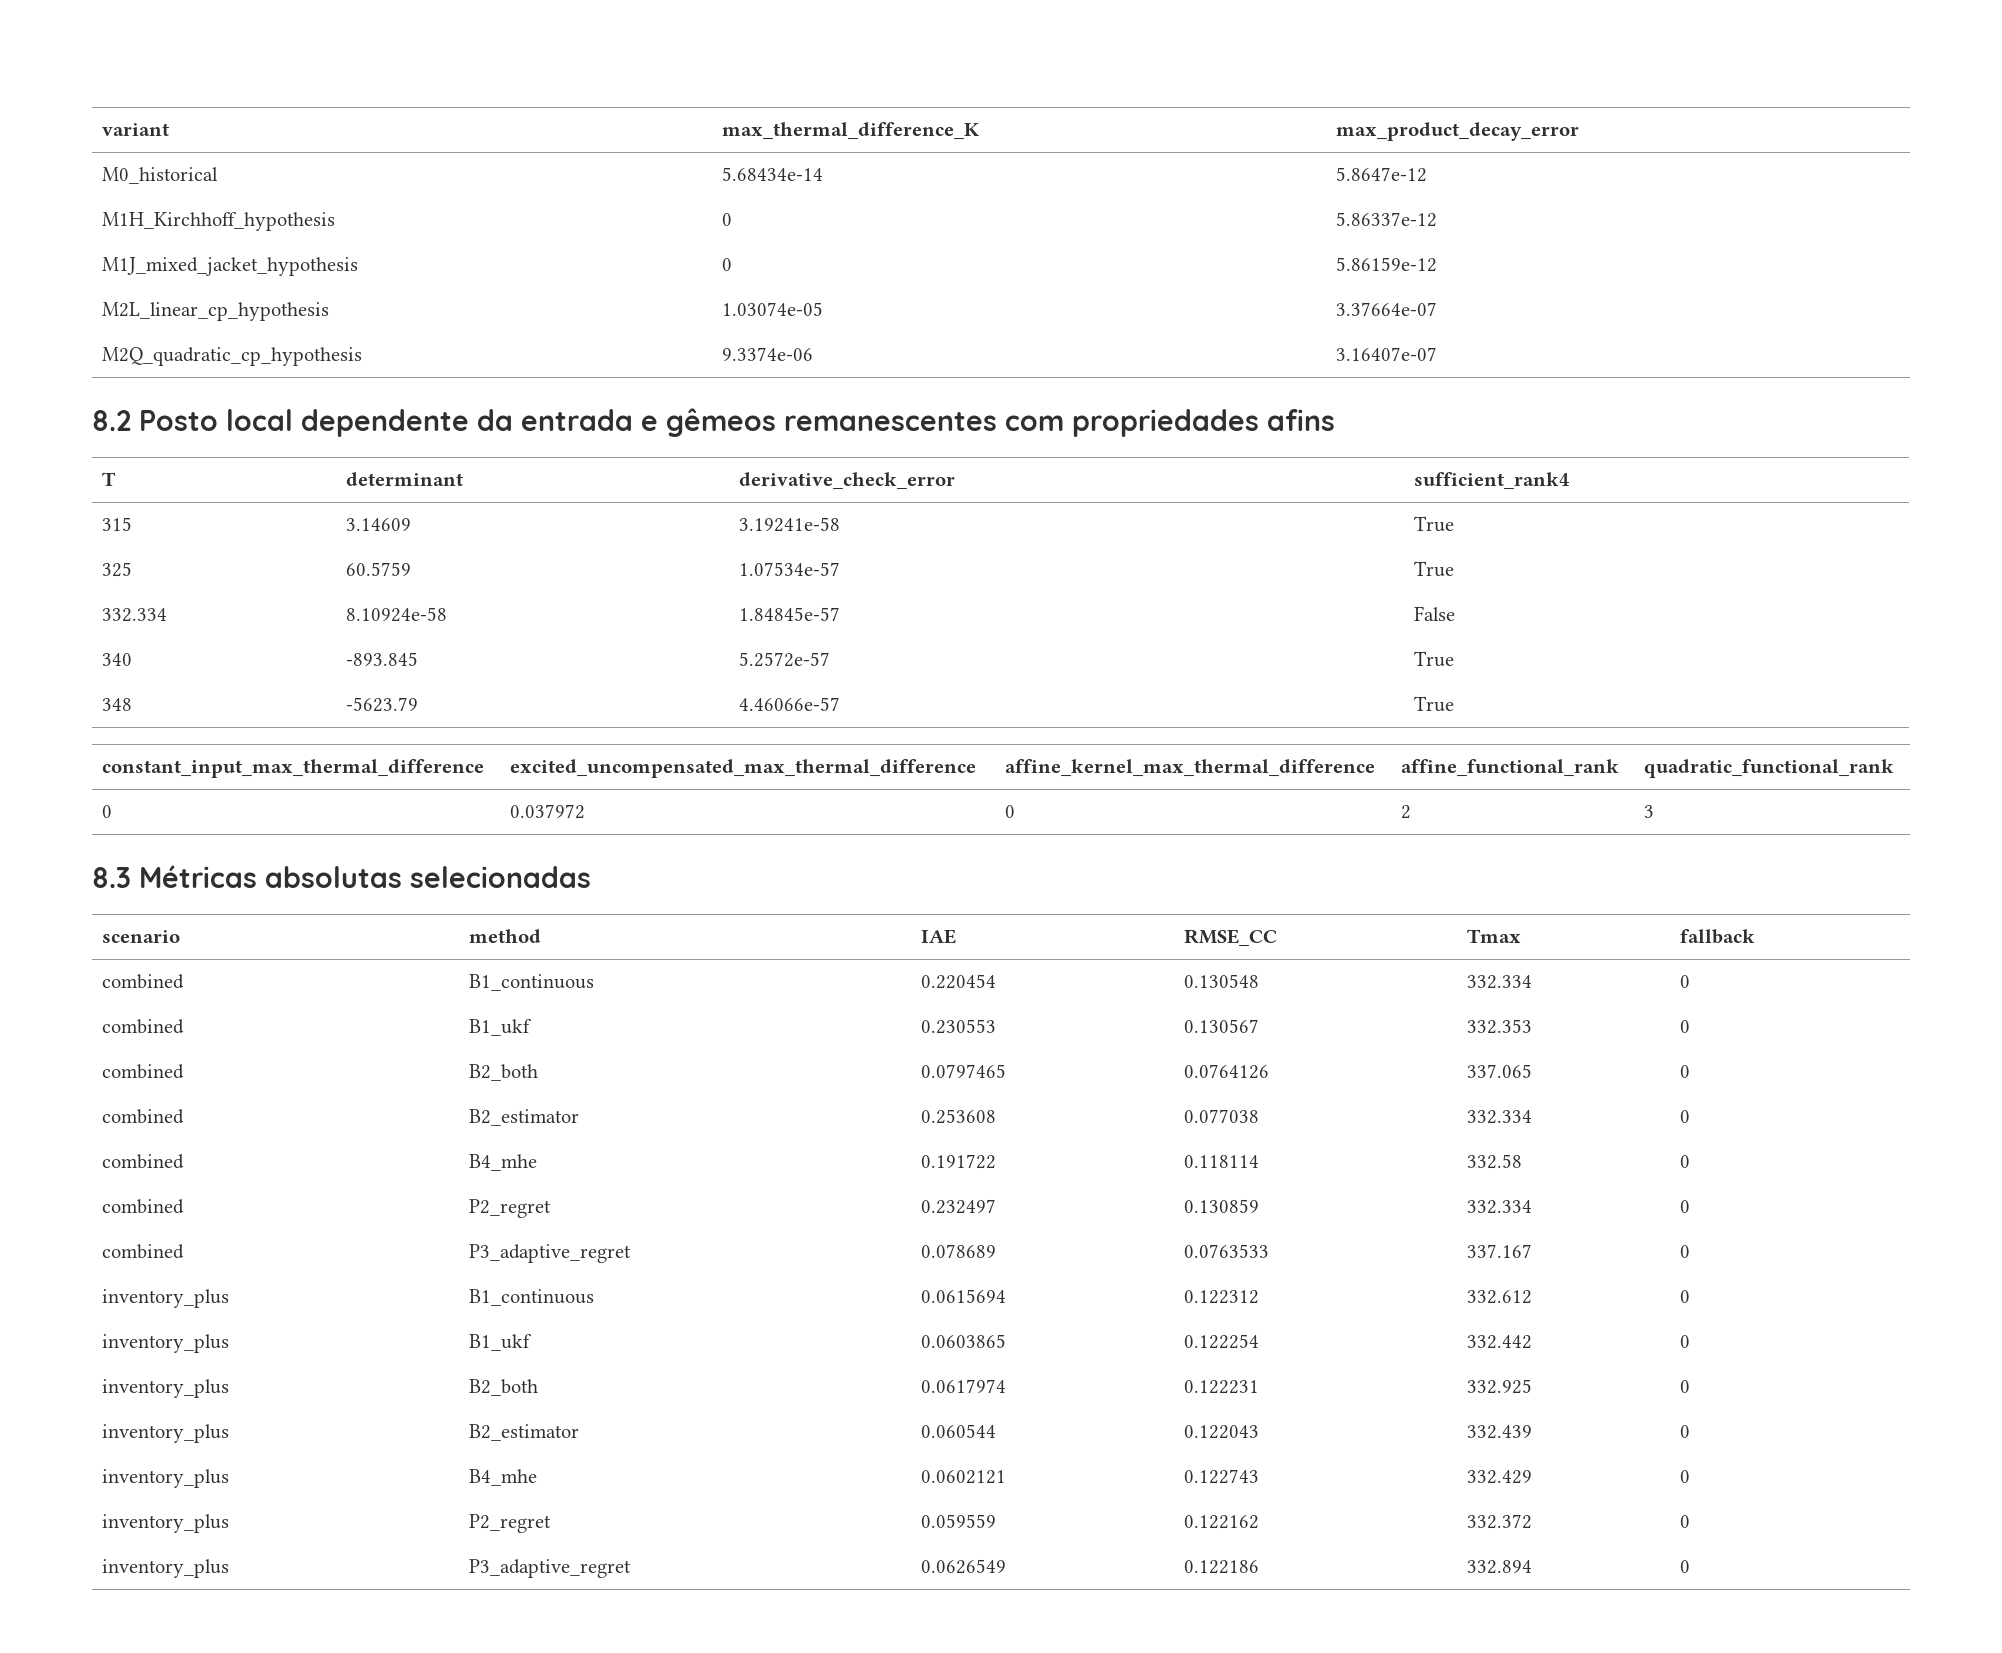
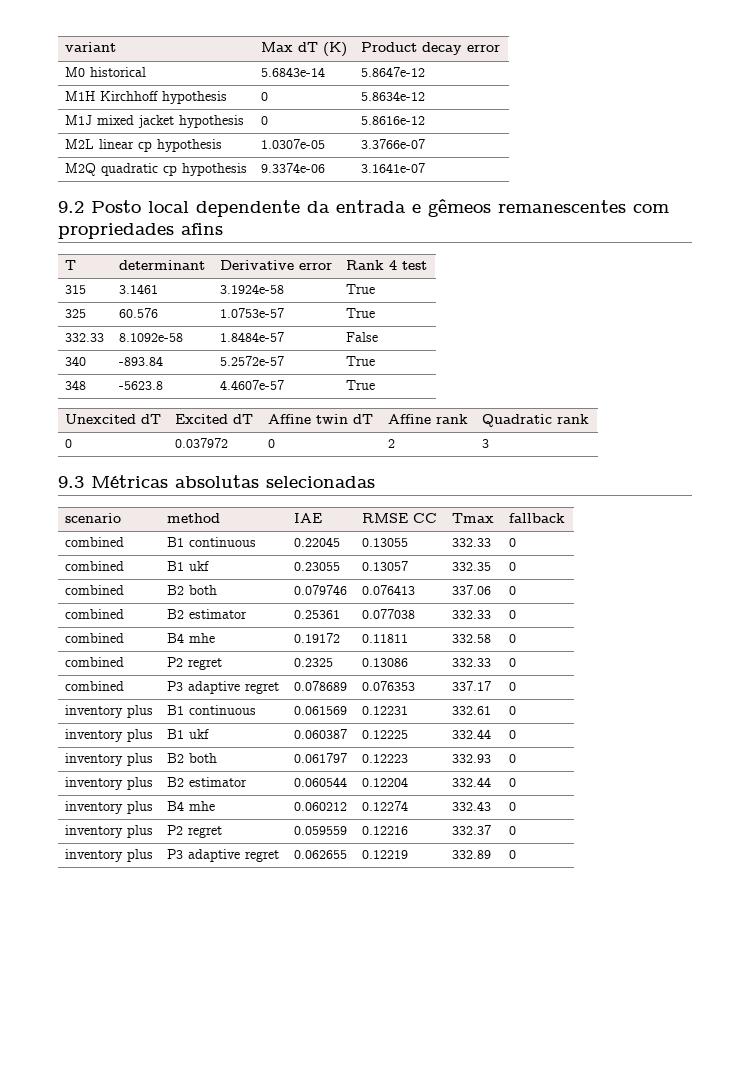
- variant | max_thermal_difference_K | max_product_decay_error
- M0_historical | 5.68434e-14 | 5.8647e-12
- M1H_Kirchhoff_hypothesis | 0 | 5.86337e-12
- M1J_mixed_jacket_hypothesis | 0 | 5.86159e-12
- M2L_linear_cp_hypothesis | 1.03074e-05 | 3.37664e-07
- M2Q_quadratic_cp_hypothesis | 9.3374e-06 | 3.16407e-07
- 8.2 Posto local dependente da entrada e gêmeos remanescentes com propriedades afins
+ variant | Max dT (K) | Product decay error
+ M0 historical | 5.6843e-14 | 5.8647e-12
+ M1H Kirchhoff hypothesis | 0 | 5.8634e-12
+ M1J mixed jacket hypothesis | 0 | 5.8616e-12
+ M2L linear cp hypothesis | 1.0307e-05 | 3.3766e-07
+ M2Q quadratic cp hypothesis | 9.3374e-06 | 3.1641e-07
+ 9.2 Posto local dependente da entrada e gêmeos remanescentes com propriedades afins
- T | determinant | derivative_check_error | sufficient_rank4
+ T | determinant | Derivative error | Rank 4 test
- 315 | 3.14609 | 3.19241e-58 | True
+ 315 | 3.1461 | 3.1924e-58 | True
- 325 | 60.5759 | 1.07534e-57 | True
- 332.334 | 8.10924e-58 | 1.84845e-57 | False
+ 325 | 60.576 | 1.0753e-57 | True
+ 332.33 | 8.1092e-58 | 1.8484e-57 | False
- 340 | -893.845 | 5.2572e-57 | True
+ 340 | -893.84 | 5.2572e-57 | True
- 348 | -5623.79 | 4.46066e-57 | True
- constant_input_max_thermal_difference | excited_uncompensated_max_thermal_difference | affine_kernel_max_thermal_difference | affine_functional_rank | quadratic_functional_rank
+ 348 | -5623.8 | 4.4607e-57 | True
+ Unexcited dT | Excited dT | Affine twin dT | Affine rank | Quadratic rank
- 8.3 Métricas absolutas selecionadas
+ 9.3 Métricas absolutas selecionadas
- scenario | method | IAE | RMSE_CC | Tmax | fallback
+ scenario | method | IAE | RMSE CC | Tmax | fallback
- combined | B1_continuous | 0.220454 | 0.130548 | 332.334 | 0
- combined | B1_ukf | 0.230553 | 0.130567 | 332.353 | 0
- combined | B2_both | 0.0797465 | 0.0764126 | 337.065 | 0
- combined | B2_estimator | 0.253608 | 0.077038 | 332.334 | 0
- combined | B4_mhe | 0.191722 | 0.118114 | 332.58 | 0
+ combined | B1 continuous | 0.22045 | 0.13055 | 332.33 | 0
+ combined | B1 ukf | 0.23055 | 0.13057 | 332.35 | 0
+ combined | B2 both | 0.079746 | 0.076413 | 337.06 | 0
+ combined | B2 estimator | 0.25361 | 0.077038 | 332.33 | 0
+ combined | B4 mhe | 0.19172 | 0.11811 | 332.58 | 0
- combined | P2_regret | 0.232497 | 0.130859 | 332.334 | 0
- combined | P3_adaptive_regret | 0.078689 | 0.0763533 | 337.167 | 0
- inventory_plus | B1_continuous | 0.0615694 | 0.122312 | 332.612 | 0
- inventory_plus | B1_ukf | 0.0603865 | 0.122254 | 332.442 | 0
- inventory_plus | B2_both | 0.0617974 | 0.122231 | 332.925 | 0
- inventory_plus | B2_estimator | 0.060544 | 0.122043 | 332.439 | 0
- inventory_plus | B4_mhe | 0.0602121 | 0.122743 | 332.429 | 0
- inventory_plus | P2_regret | 0.059559 | 0.122162 | 332.372 | 0
- inventory_plus | P3_adaptive_regret | 0.0626549 | 0.122186 | 332.894 | 0
+ combined | P2 regret | 0.2325 | 0.13086 | 332.33 | 0
+ combined | P3 adaptive regret | 0.078689 | 0.076353 | 337.17 | 0
+ inventory plus | B1 continuous | 0.061569 | 0.12231 | 332.61 | 0
+ inventory plus | B1 ukf | 0.060387 | 0.12225 | 332.44 | 0
+ inventory plus | B2 both | 0.061797 | 0.12223 | 332.93 | 0
+ inventory plus | B2 estimator | 0.060544 | 0.12204 | 332.44 | 0
+ inventory plus | B4 mhe | 0.060212 | 0.12274 | 332.43 | 0
+ inventory plus | P2 regret | 0.059559 | 0.12216 | 332.37 | 0
+ inventory plus | P3 adaptive regret | 0.062655 | 0.12219 | 332.89 | 0

